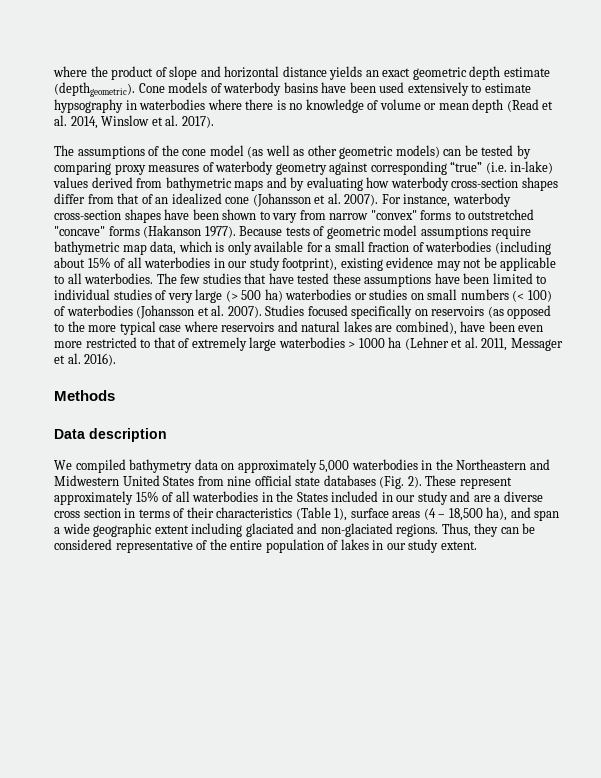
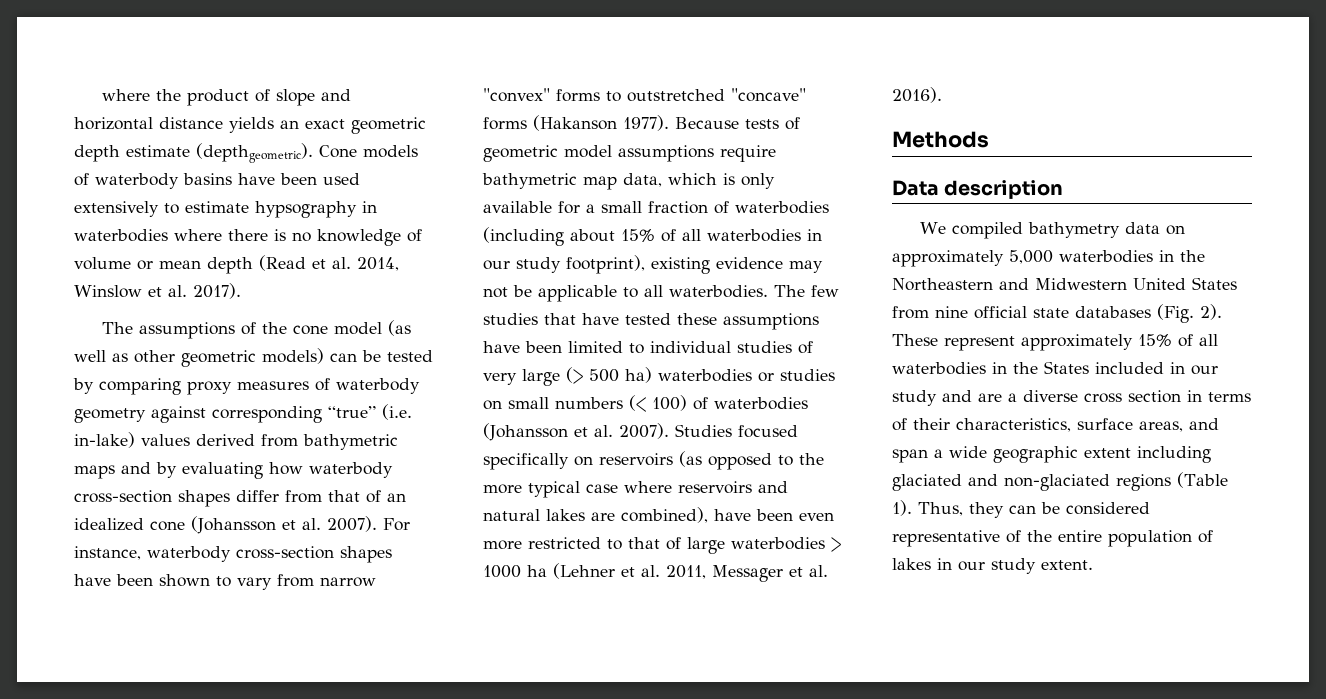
- Studies focused specifically on reservoirs (as opposed to the more typical case where reservoirs and natural lakes are combined), have been even more restricted to that of extremely large waterbodies > 1000 ha (Lehner et al. 2011, Messager et al. 2016).
+ Studies focused specifically on reservoirs (as opposed to the more typical case where reservoirs and natural lakes are combined), have been even more restricted to that of large waterbodies > 1000 ha (Lehner et al. 2011, Messager et al. 2016).
- These represent approximately 15% of all waterbodies in the States included in our study and are a diverse cross section in terms of their characteristics (Table 1), surface areas (4 – 18,500 ha), and span a wide geographic extent including glaciated and non-glaciated regions.
+ These represent approximately 15% of all waterbodies in the States included in our study and are a diverse cross section in terms of their characteristics, surface areas, and span a wide geographic extent including glaciated and non-glaciated regions (Table 1).

